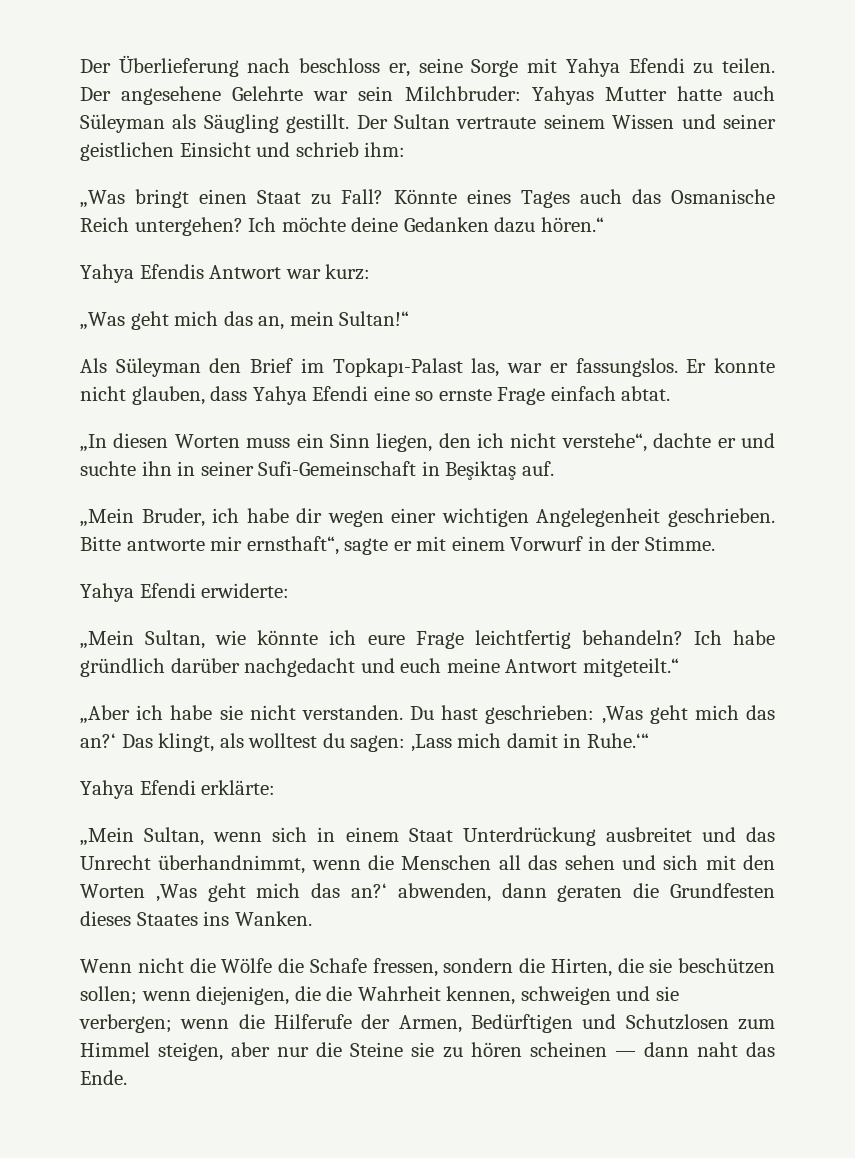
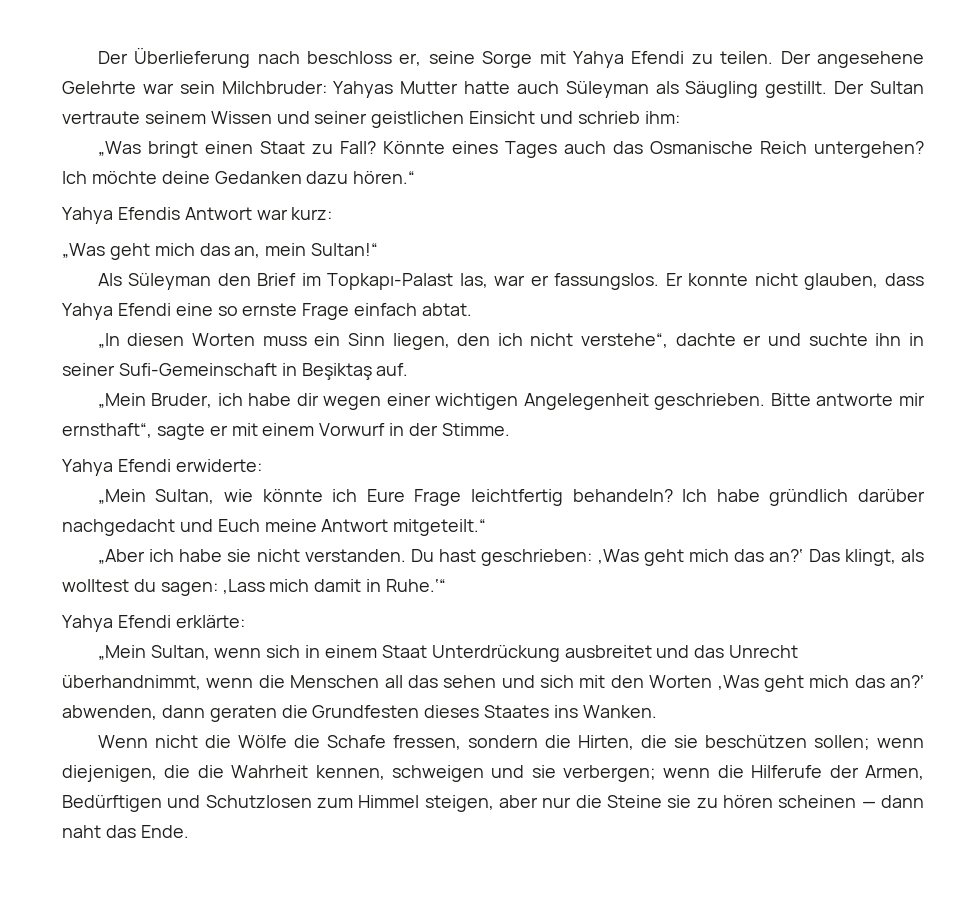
- „Mein Sultan, wie könnte ich eure Frage leichtfertig behandeln?
+ „Mein Sultan, wie könnte ich Eure Frage leichtfertig behandeln?
- Ich habe gründlich darüber nachgedacht und euch meine Antwort mitgeteilt.“
+ Ich habe gründlich darüber nachgedacht und Euch meine Antwort mitgeteilt.“

